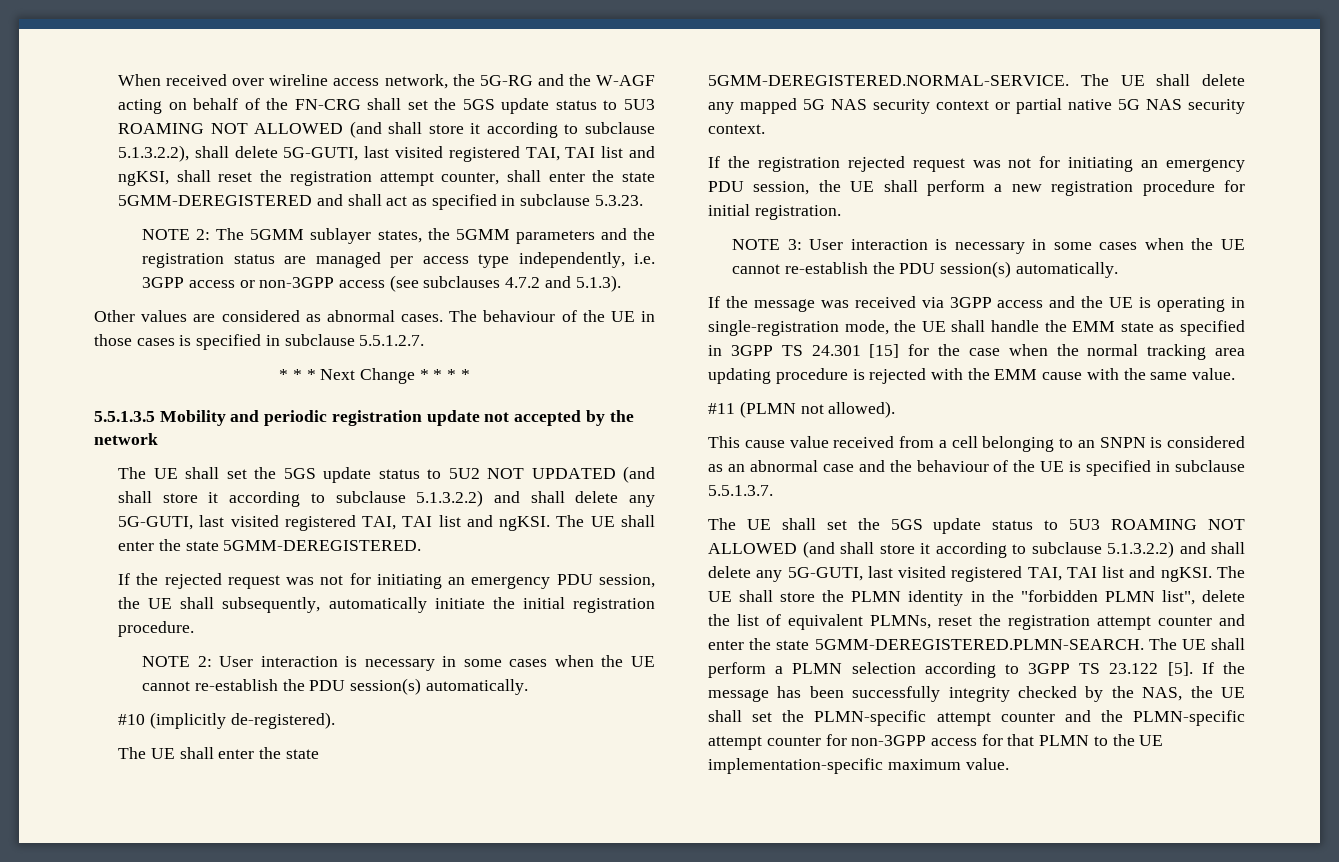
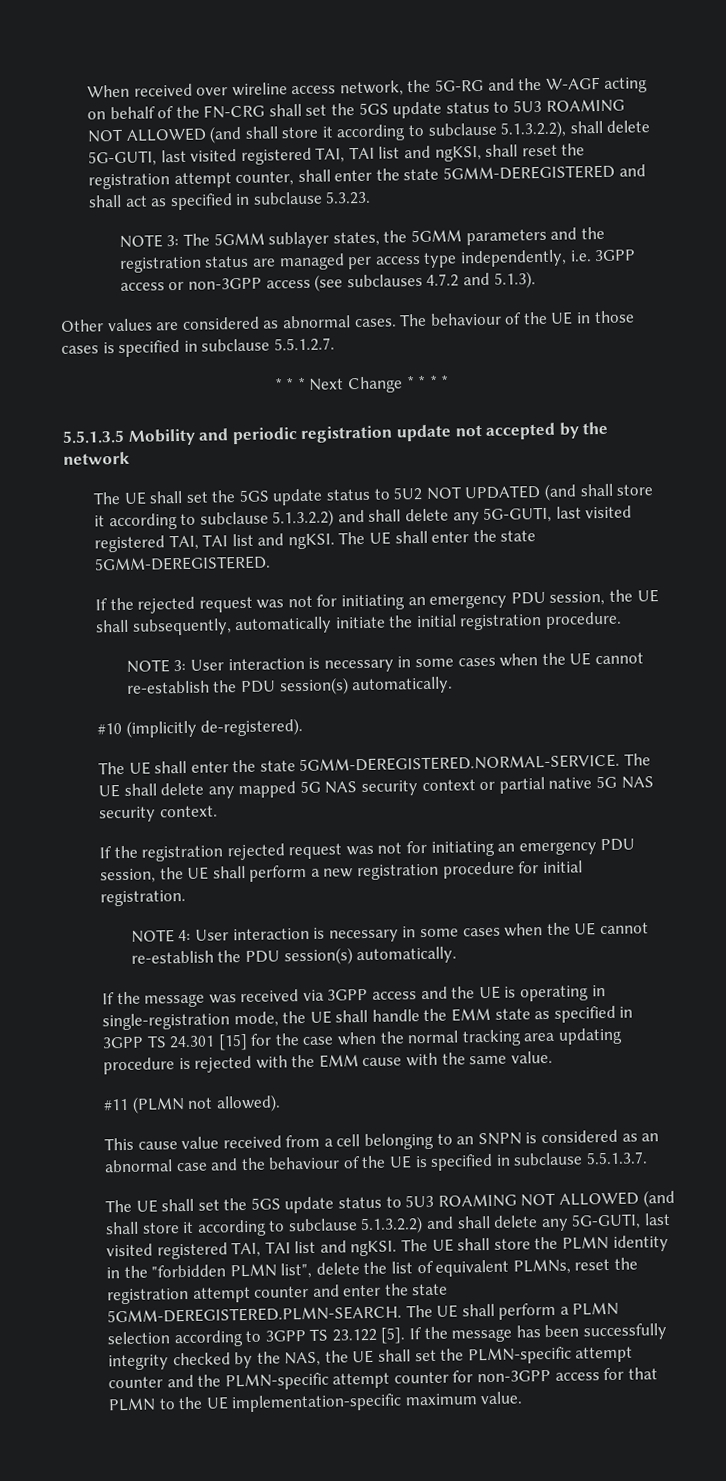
- NOTE 2: The 5GMM sublayer states, the 5GMM parameters and the registration status are managed per access type independently, i.e. 3GPP access or non-3GPP access (see subclauses 4.7.2 and 5.1.3).
+ NOTE 3: The 5GMM sublayer states, the 5GMM parameters and the registration status are managed per access type independently, i.e. 3GPP access or non-3GPP access (see subclauses 4.7.2 and 5.1.3).
- NOTE 2: User interaction is necessary in some cases when the UE cannot re-establish the PDU session(s) automatically.
+ NOTE 3: User interaction is necessary in some cases when the UE cannot re-establish the PDU session(s) automatically.
- NOTE 3: User interaction is necessary in some cases when the UE cannot re-establish the PDU session(s) automatically.
+ NOTE 4: User interaction is necessary in some cases when the UE cannot re-establish the PDU session(s) automatically.

